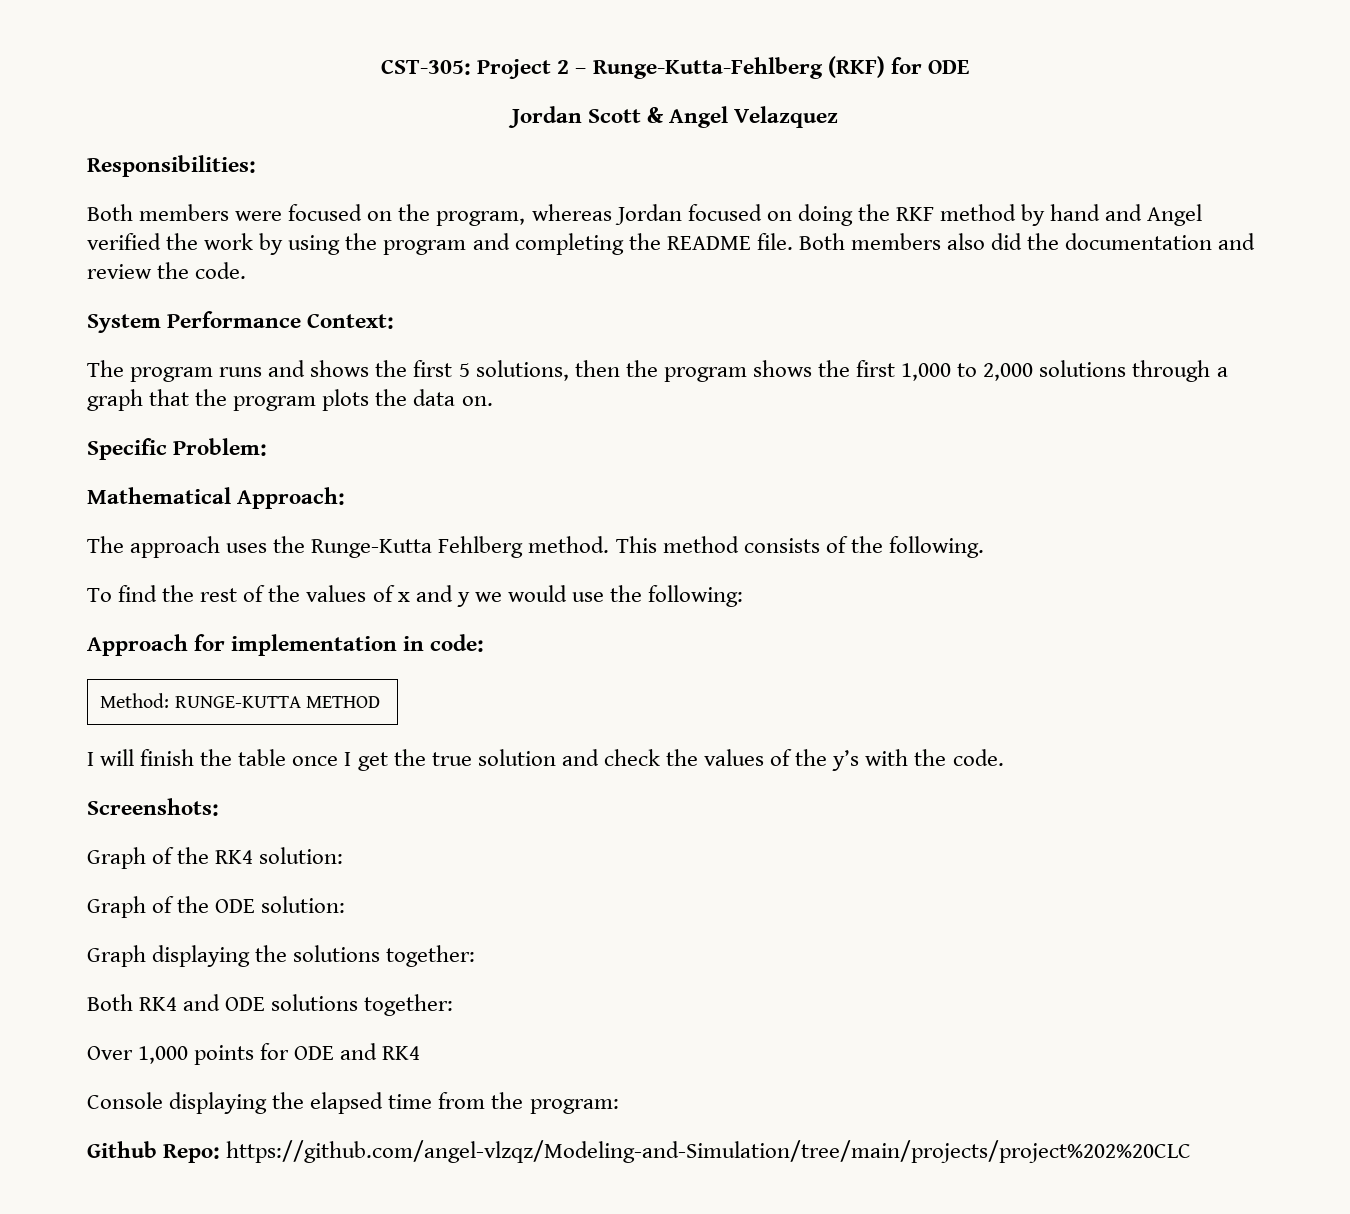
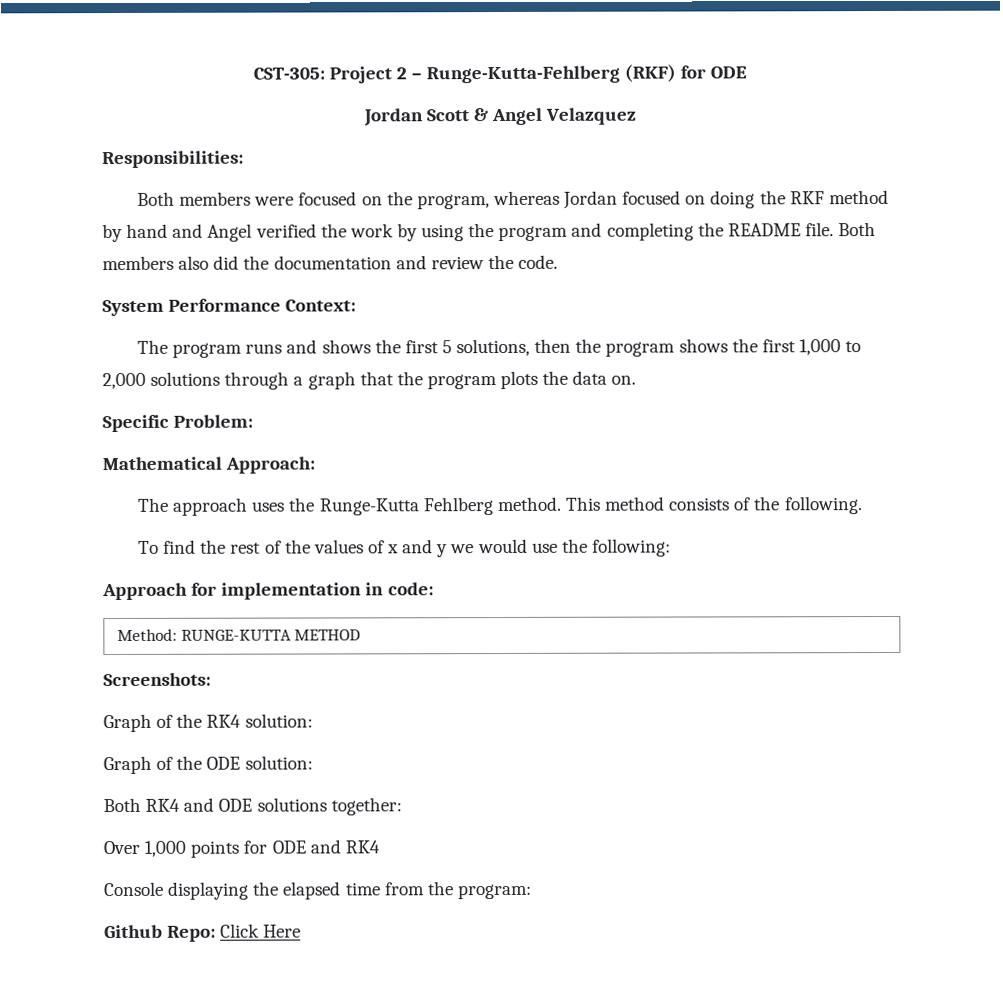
- I will finish the table once I get the true solution and check the values of the y’s with the code.
- Graph displaying the solutions together:
- Github Repo: https://github.com/angel-vlzqz/Modeling-and-Simulation/tree/main/projects/project%202%20CLC
+ Github Repo: Click Here

